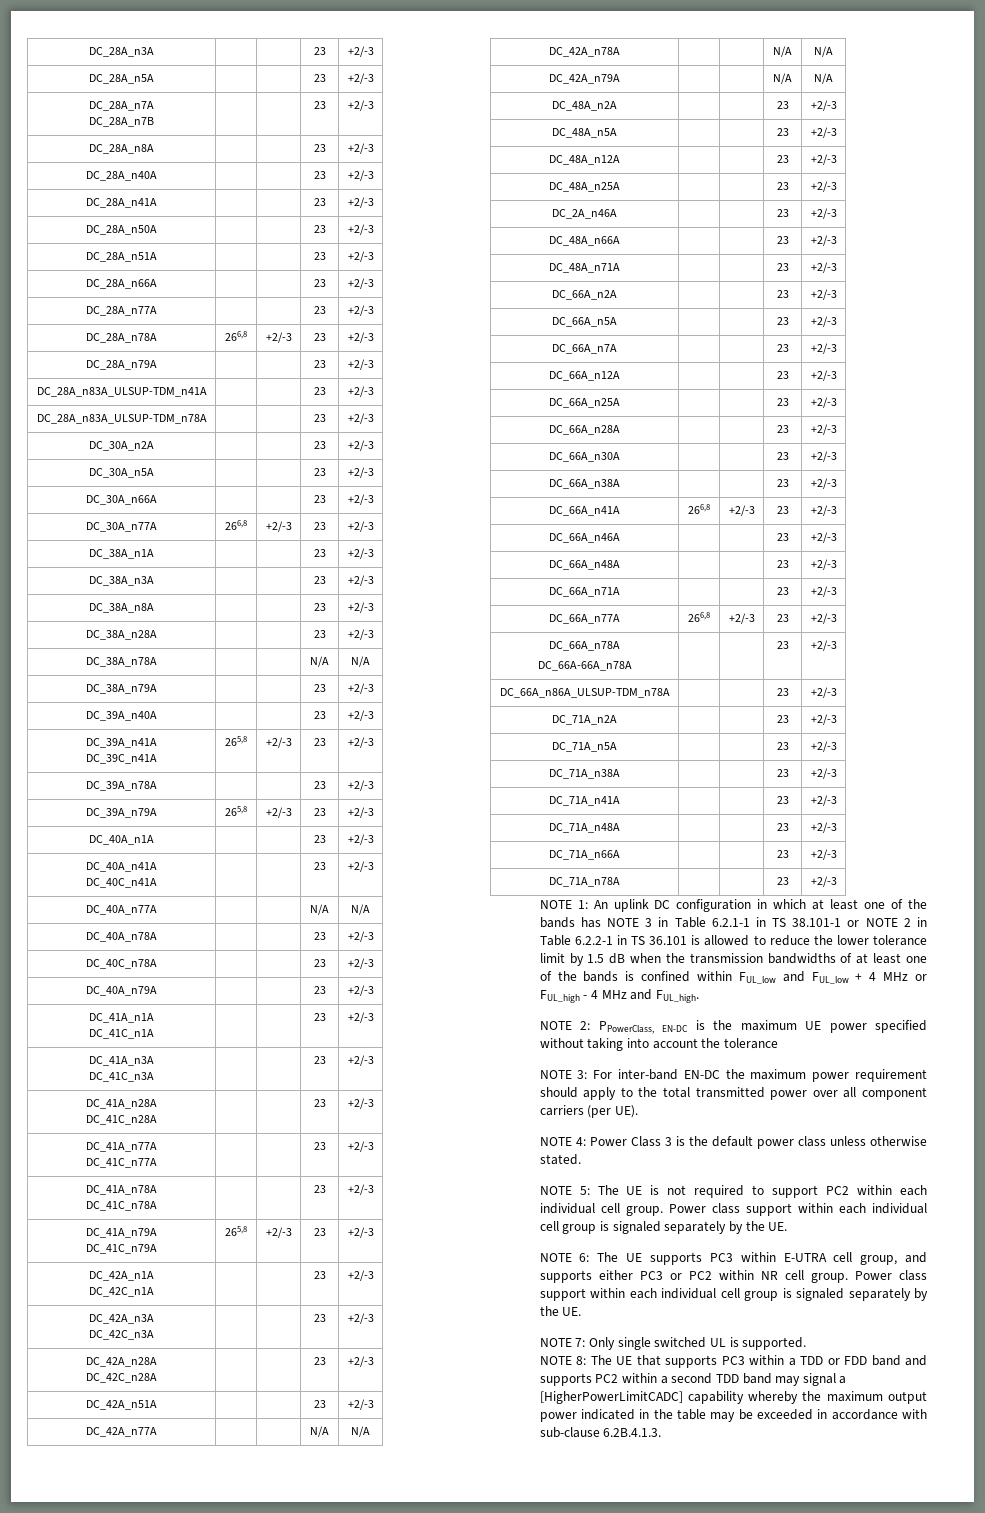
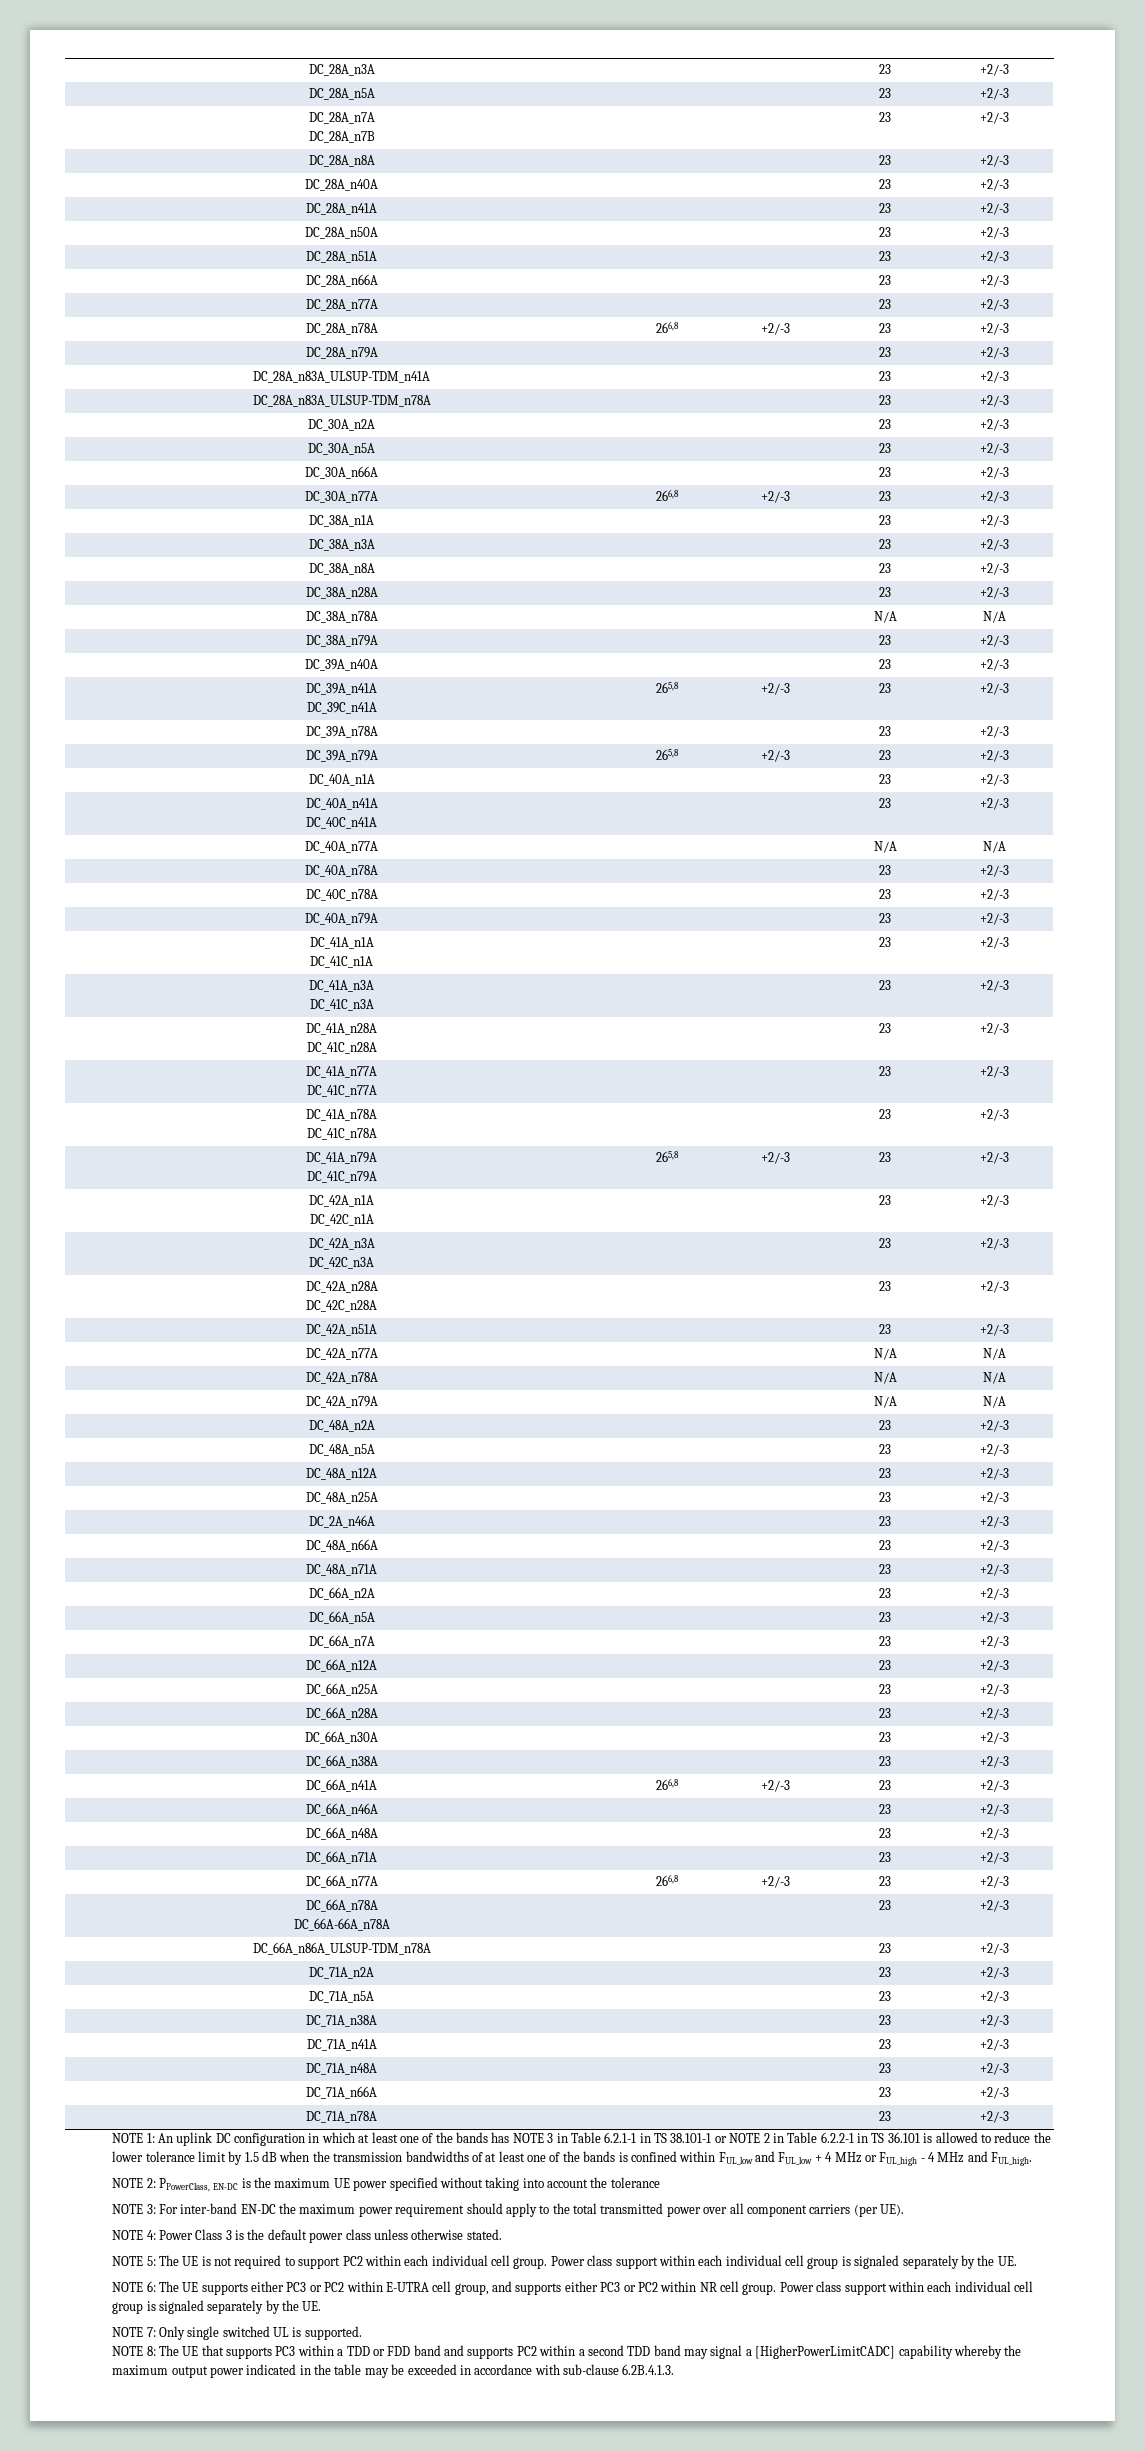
- NOTE 6: The UE supports PC3 within E-UTRA cell group, and supports either PC3 or PC2 within NR cell group.
+ NOTE 6: The UE supports either PC3 or PC2 within E-UTRA cell group, and supports either PC3 or PC2 within NR cell group.

